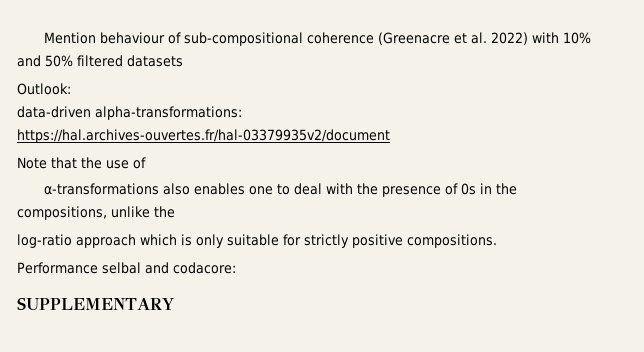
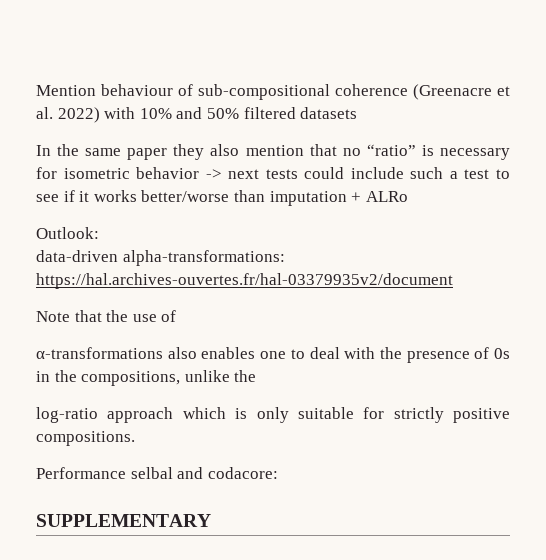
+ In the same paper they also mention that no “ratio” is necessary for isometric behavior -> next tests could include such a test to see if it works better/worse than imputation + ALRo

